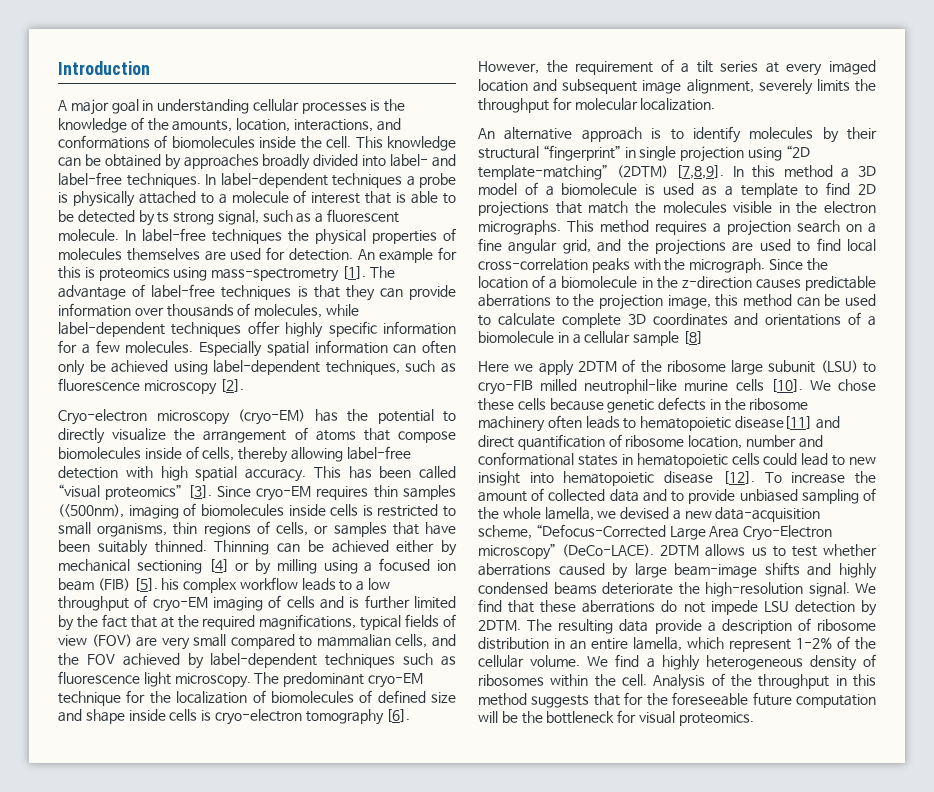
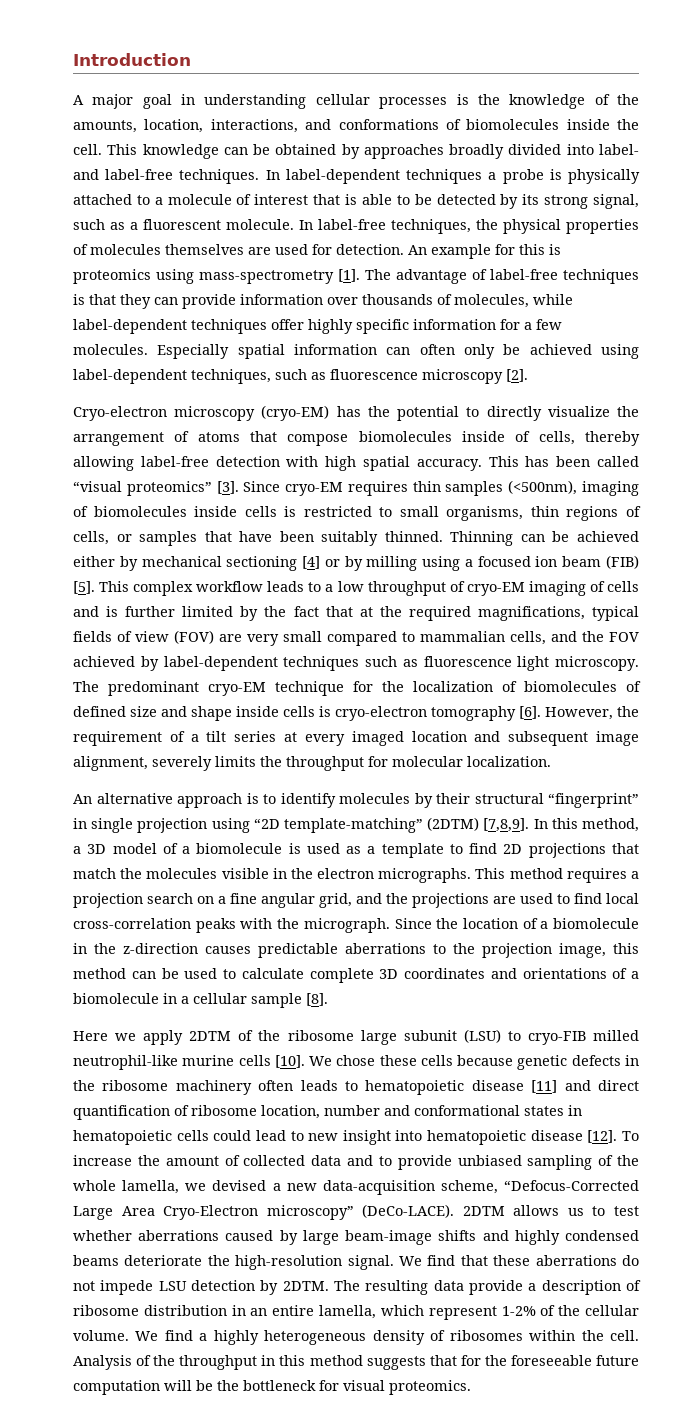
- In label-dependent techniques a probe is physically attached to a molecule of interest that is able to be detected by ts strong signal, such as a fluorescent molecule.
+ In label-dependent techniques a probe is physically attached to a molecule of interest that is able to be detected by its strong signal, such as a fluorescent molecule.
- In label-free techniques the physical properties of molecules themselves are used for detection.
+ In label-free techniques, the physical properties of molecules themselves are used for detection.
- Thinning can be achieved either by mechanical sectioning [4] or by milling using a focused ion beam (FIB) [5]. his complex workflow leads to a low throughput of cryo-EM imaging of cells and is further limited by the fact that at the required magnifications, typical fields of view (FOV) are very small compared to mammalian cells, and the FOV achieved by label-dependent techniques such as fluorescence light microscopy.
+ Thinning can be achieved either by mechanical sectioning [4] or by milling using a focused ion beam (FIB) [5]. This complex workflow leads to a low throughput of cryo-EM imaging of cells and is further limited by the fact that at the required magnifications, typical fields of view (FOV) are very small compared to mammalian cells, and the FOV achieved by label-dependent techniques such as fluorescence light microscopy.
- In this method a 3D model of a biomolecule is used as a template to find 2D projections that match the molecules visible in the electron micrographs.
+ In this method, a 3D model of a biomolecule is used as a template to find 2D projections that match the molecules visible in the electron micrographs.
- Since the location of a biomolecule in the z-direction causes predictable aberrations to the projection image, this method can be used to calculate complete 3D coordinates and orientations of a biomolecule in a cellular sample [8]
+ Since the location of a biomolecule in the z-direction causes predictable aberrations to the projection image, this method can be used to calculate complete 3D coordinates and orientations of a biomolecule in a cellular sample [8].
- We chose these cells because genetic defects in the ribosome machinery often leads to hematopoietic disease[11] and direct quantification of ribosome location, number and conformational states in hematopoietic cells could lead to new insight into hematopoietic disease [12].
+ We chose these cells because genetic defects in the ribosome machinery often leads to hematopoietic disease [11] and direct quantification of ribosome location, number and conformational states in hematopoietic cells could lead to new insight into hematopoietic disease [12].

